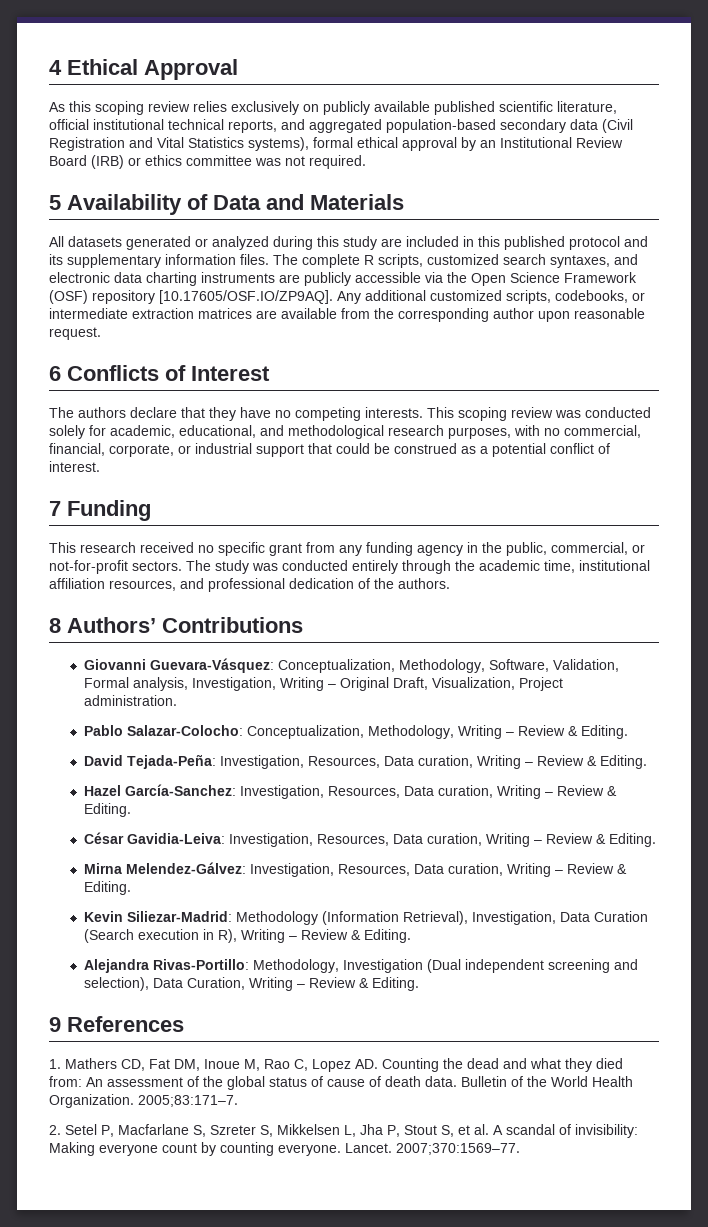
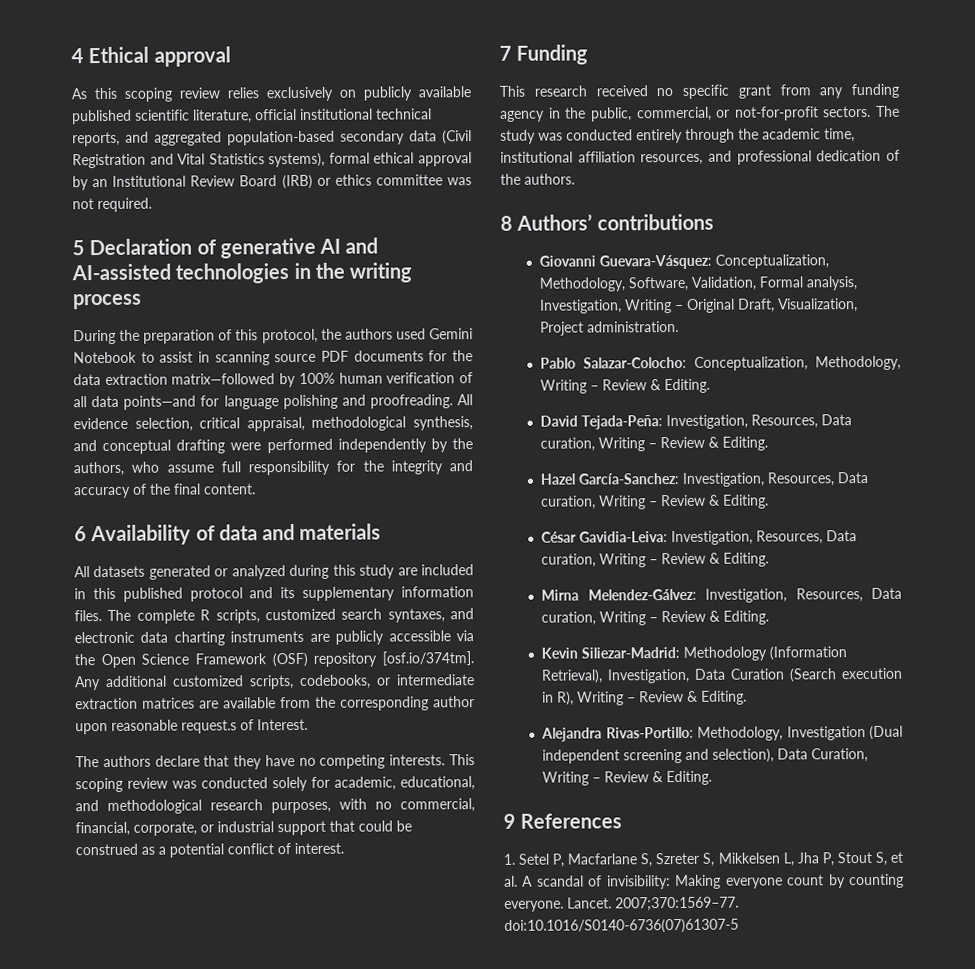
- 4 Ethical Approval
+ 4 Ethical approval
- 5 Availability of Data and Materials
+ 5 Declaration of generative AI and AI-assisted technologies in the writing process
+ During the preparation of this protocol, the authors used Gemini Notebook to assist in scanning source PDF documents for the data extraction matrix—followed by 100% human verification of all data points—and for language polishing and proofreading. All evidence selection, critical appraisal, methodological synthesis, and conceptual drafting were performed independently by the authors, who assume full responsibility for the integrity and accuracy of the final content.
+ 6 Availability of data and materials
- The complete R scripts, customized search syntaxes, and electronic data charting instruments are publicly accessible via the Open Science Framework (OSF) repository [10.17605/OSF.IO/ZP9AQ]. Any additional customized scripts, codebooks, or intermediate extraction matrices are available from the corresponding author upon reasonable request.
- 6 Conflicts of Interest
+ The complete R scripts, customized search syntaxes, and electronic data charting instruments are publicly accessible via the Open Science Framework (OSF) repository [osf.io/374tm]. Any additional customized scripts, codebooks, or intermediate extraction matrices are available from the corresponding author upon reasonable request.s of Interest.
- 8 Authors’ Contributions
+ 8 Authors’ contributions
- 1. Mathers CD, Fat DM, Inoue M, Rao C, Lopez AD. Counting the dead and what they died from: An assessment of the global status of cause of death data. Bulletin of the World Health Organization. 2005;83:171–7.
- 2. Setel P, Macfarlane S, Szreter S, Mikkelsen L, Jha P, Stout S, et al. A scandal of invisibility: Making everyone count by counting everyone.
+ 1. Setel P, Macfarlane S, Szreter S, Mikkelsen L, Jha P, Stout S, et al. A scandal of invisibility: Making everyone count by counting everyone.
- 2007;370:1569–77.
+ 2007;370:1569–77. doi:10.1016/S0140-6736(07)61307-5

